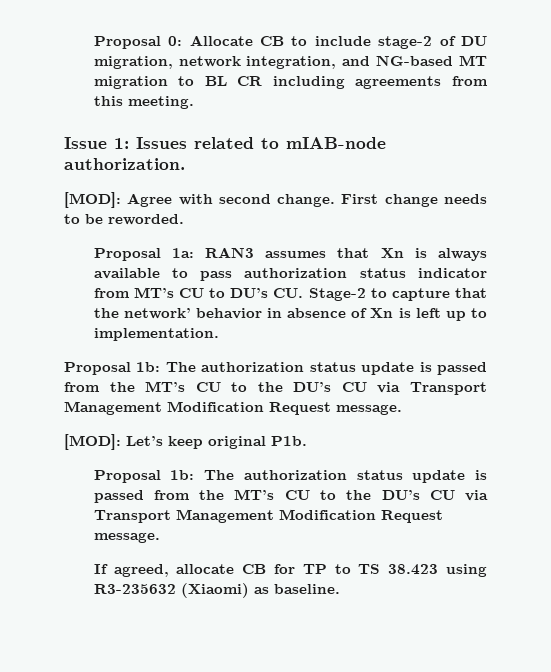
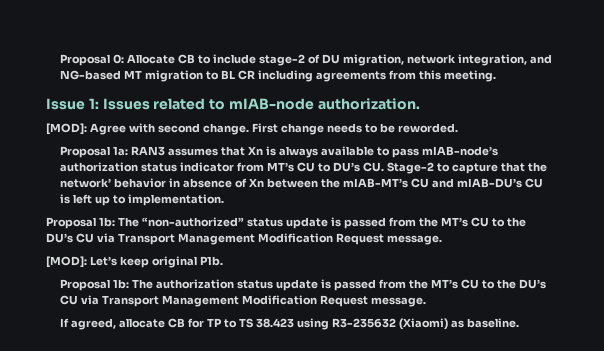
- Proposal 1a: RAN3 assumes that Xn is always available to pass authorization status indicator from MT’s CU to DU’s CU. Stage-2 to capture that the network’ behavior in absence of Xn is left up to implementation.
- Proposal 1b: The authorization status update is passed from the MT’s CU to the DU’s CU via Transport Management Modification Request message.
+ Proposal 1a: RAN3 assumes that Xn is always available to pass mIAB-node’s authorization status indicator from MT’s CU to DU’s CU. Stage-2 to capture that the network’ behavior in absence of Xn between the mIAB-MT’s CU and mIAB-DU’s CU is left up to implementation.
+ Proposal 1b: The “non-authorized” status update is passed from the MT’s CU to the DU’s CU via Transport Management Modification Request message.

